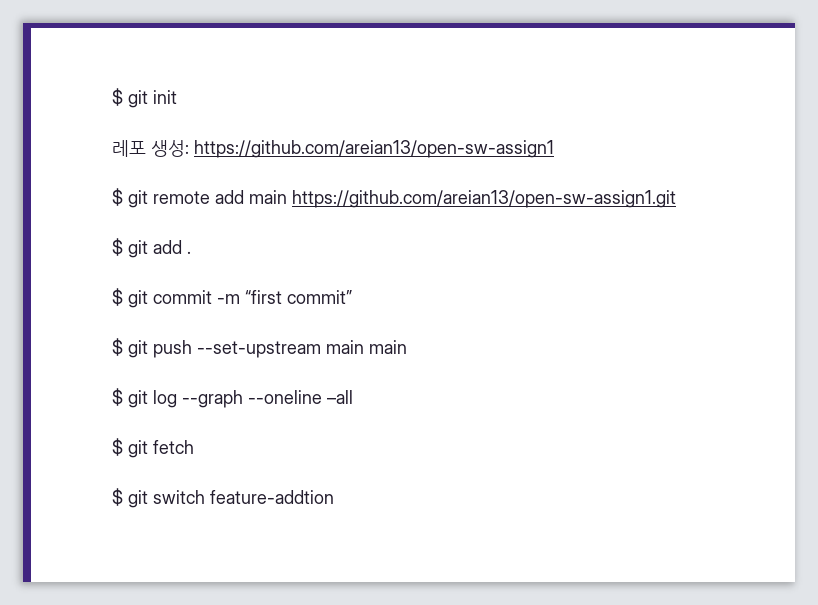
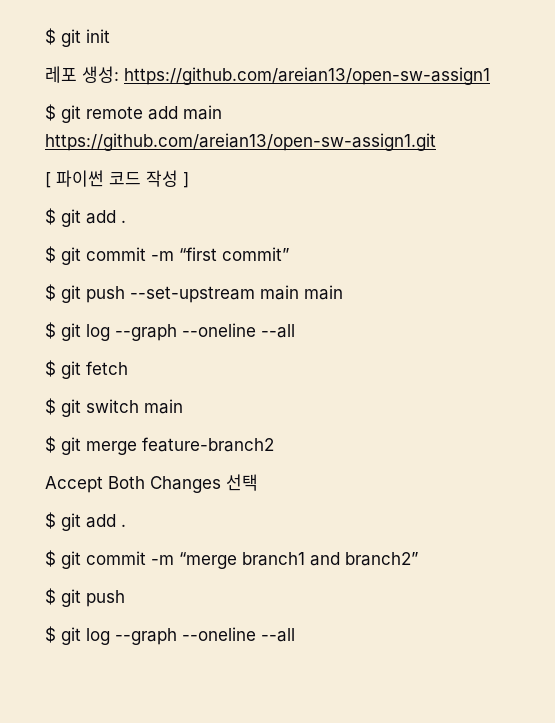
+ [ 파이썬 코드 작성 ]
  $ git push --set-upstream main main
- $ git log --graph --oneline –all
+ $ git log --graph --oneline --all
- $ git switch feature-addtion
+ $ git switch main
+ $ git merge feature-branch2
+ Accept Both Changes 선택
+ $ git add .
+ $ git commit -m “merge branch1 and branch2”
+ $ git push
+ $ git log --graph --oneline --all

